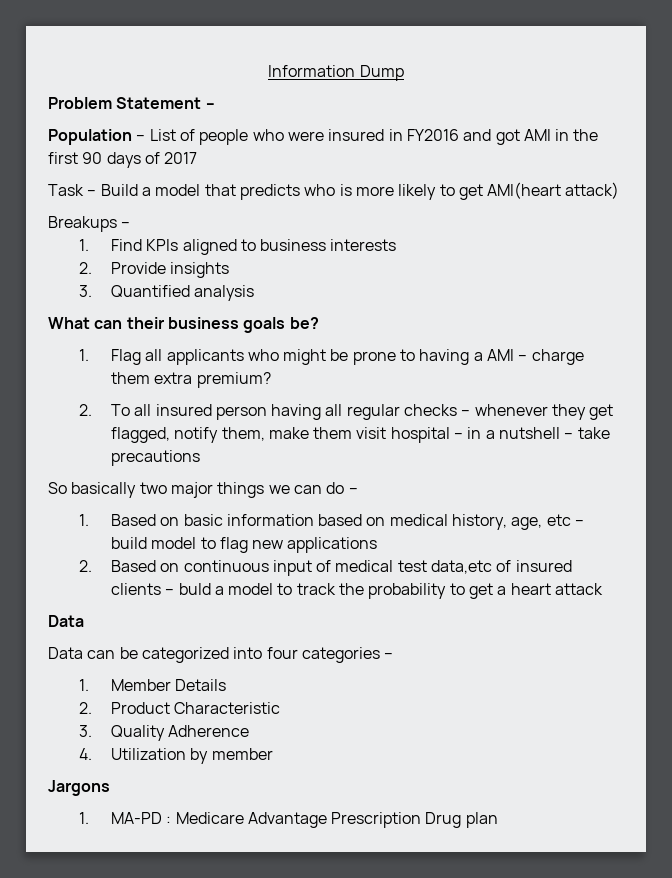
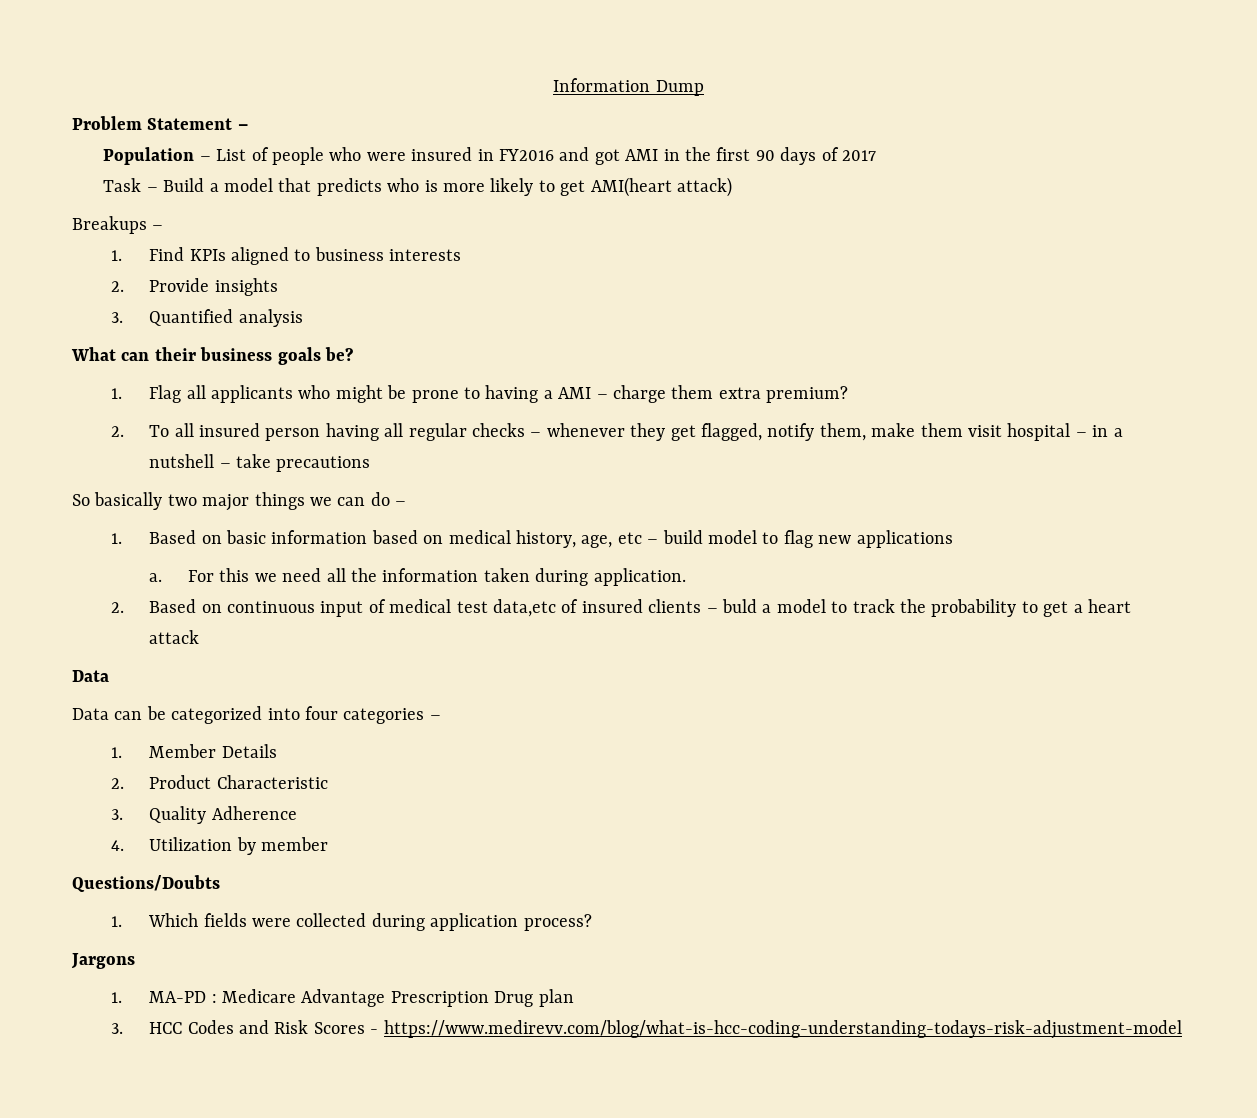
+ a. For this we need all the information taken during application.
+ Questions/Doubts
+ 1. Which fields were collected during application process?
+ 3. HCC Codes and Risk Scores - https://www.medirevv.com/blog/what-is-hcc-coding-understanding-todays-risk-adjustment-model

